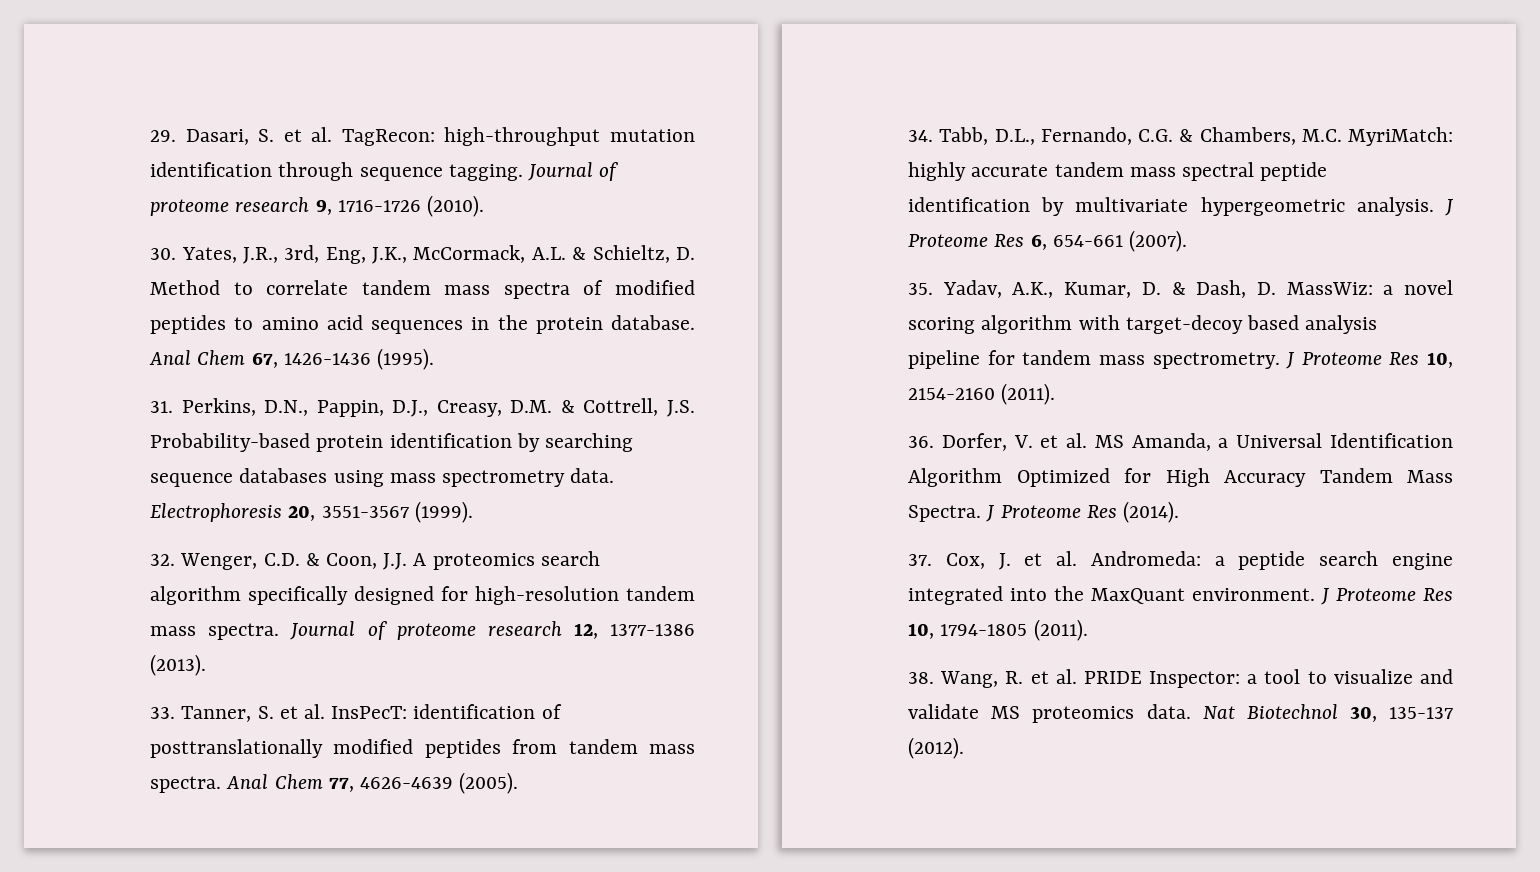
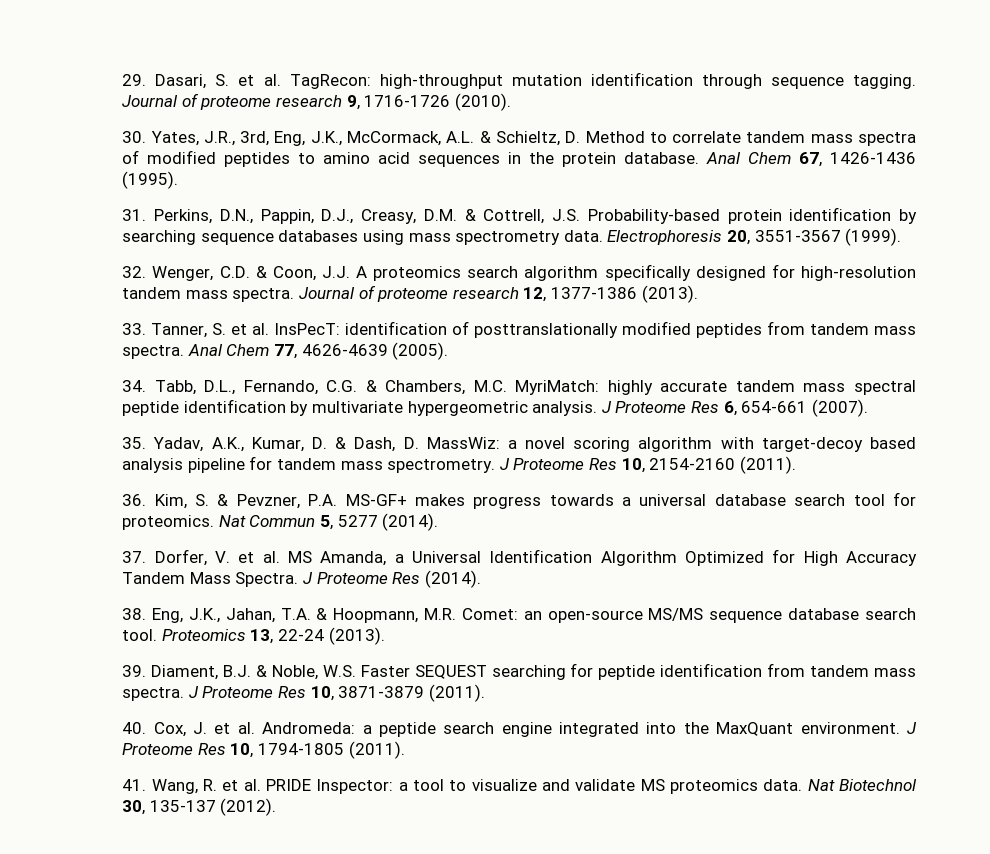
- 36. Dorfer, V. et al. MS Amanda, a Universal Identification Algorithm Optimized for High Accuracy Tandem Mass Spectra.
+ 36. Kim, S. & Pevzner, P.A. MS-GF+ makes progress towards a universal database search tool for proteomics. Nat Commun 5, 5277 (2014).
+ 37. Dorfer, V. et al. MS Amanda, a Universal Identification Algorithm Optimized for High Accuracy Tandem Mass Spectra.
- 37. Cox, J. et al. Andromeda: a peptide search engine integrated into the MaxQuant environment.
+ 38. Eng, J.K., Jahan, T.A. & Hoopmann, M.R. Comet: an open-source MS/MS sequence database search tool. Proteomics 13, 22-24 (2013).
+ 39. Diament, B.J. & Noble, W.S. Faster SEQUEST searching for peptide identification from tandem mass spectra. J Proteome Res 10, 3871-3879 (2011).
+ 40. Cox, J. et al. Andromeda: a peptide search engine integrated into the MaxQuant environment.
- 38. Wang, R. et al. PRIDE Inspector: a tool to visualize and validate MS proteomics data.
+ 41. Wang, R. et al. PRIDE Inspector: a tool to visualize and validate MS proteomics data.

